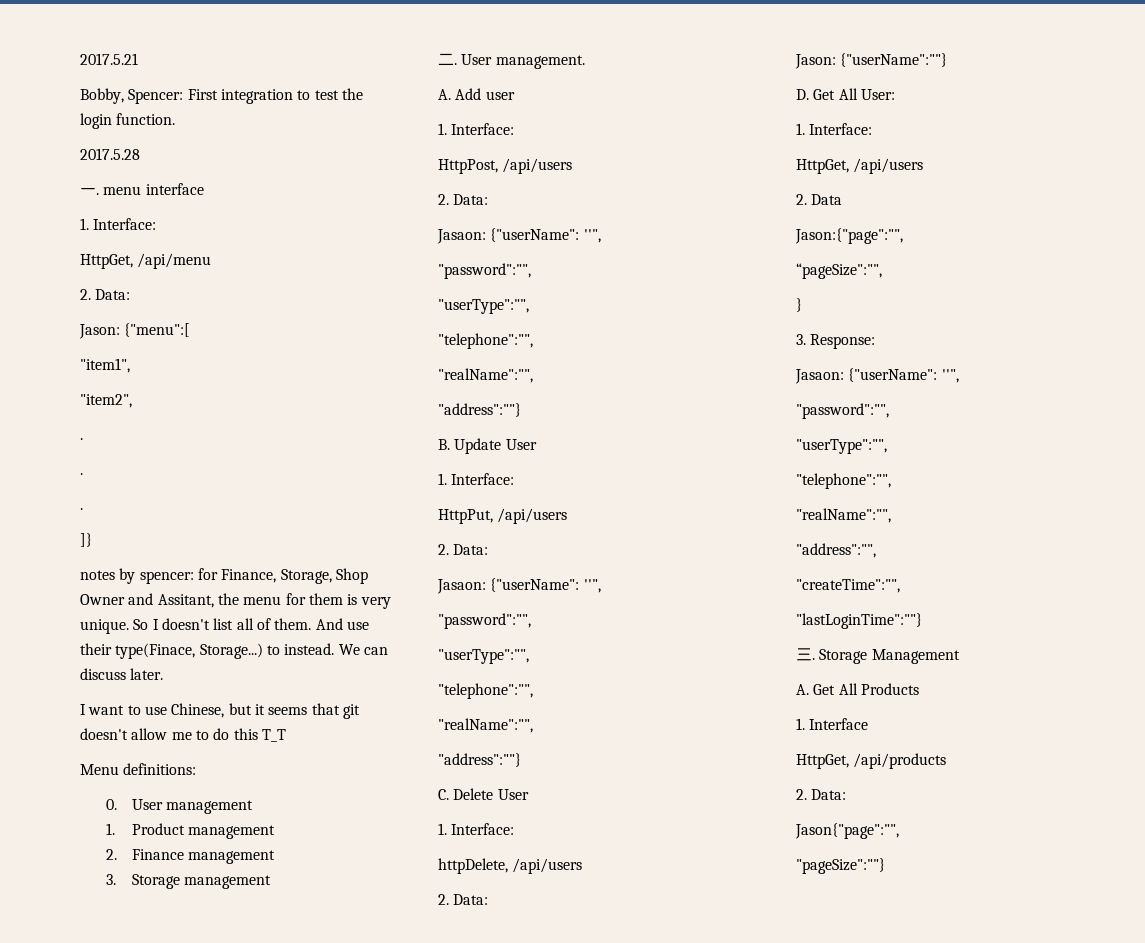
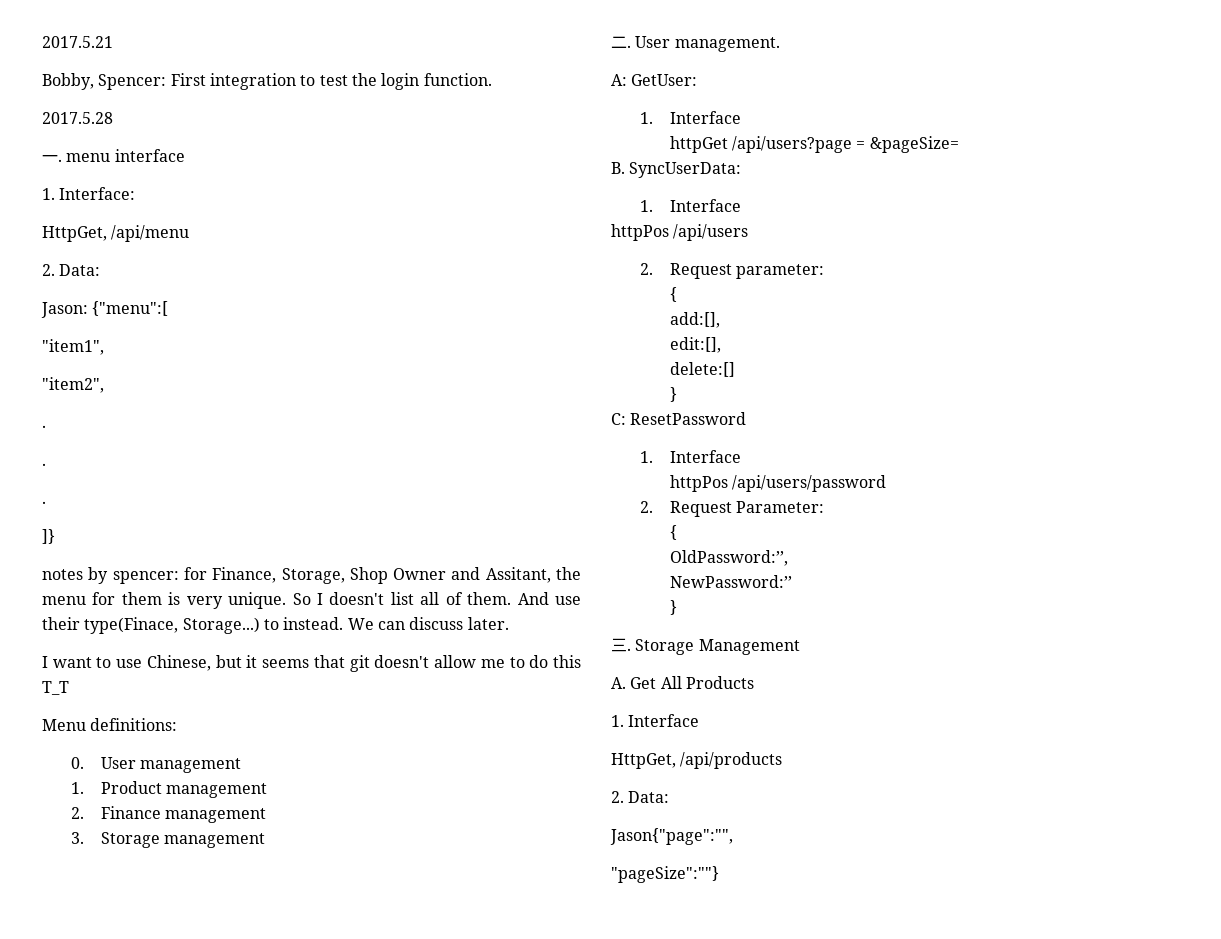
- A. Add user
- 1. Interface:
- HttpPost, /api/users
- 2. Data:
- Jasaon: {"userName": ''",
- "password":"",
- "userType":"",
- "telephone":"",
- "realName":"",
- "address":""}
- B. Update User
- 1. Interface:
- HttpPut, /api/users
- 2. Data:
- Jasaon: {"userName": ''",
- "password":"",
- "userType":"",
- "telephone":"",
- "realName":"",
- "address":""}
- C. Delete User
- 1. Interface:
- httpDelete, /api/users
- 2. Data:
- Jason: {"userName":""}
- D. Get All User:
- 1. Interface:
- HttpGet, /api/users
- 2. Data
- Jason:{"page":"",
- “pageSize":"",
+ A: GetUser:
+ 1. Interface
+ httpGet /api/users?page = &pageSize=
+ B. SyncUserData:
+ 1. Interface
+ httpPos /api/users
+ 2. Request parameter:
+ {
+ add:[],
+ edit:[],
+ delete:[]
  }
- 3. Response:
- Jasaon: {"userName": ''",
- "password":"",
- "userType":"",
- "telephone":"",
- "realName":"",
- "address":"",
- "createTime":"",
- "lastLoginTime":""}
+ C: ResetPassword
+ 1. Interface
+ httpPos /api/users/password
+ 2. Request Parameter:
+ {
+ OldPassword:’’,
+ NewPassword:’’
+ }

